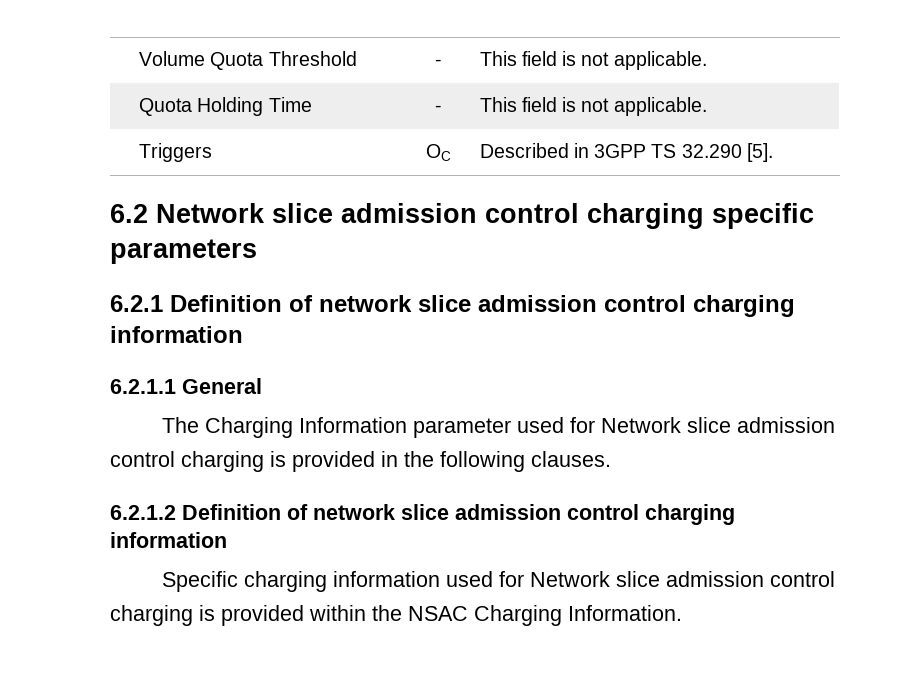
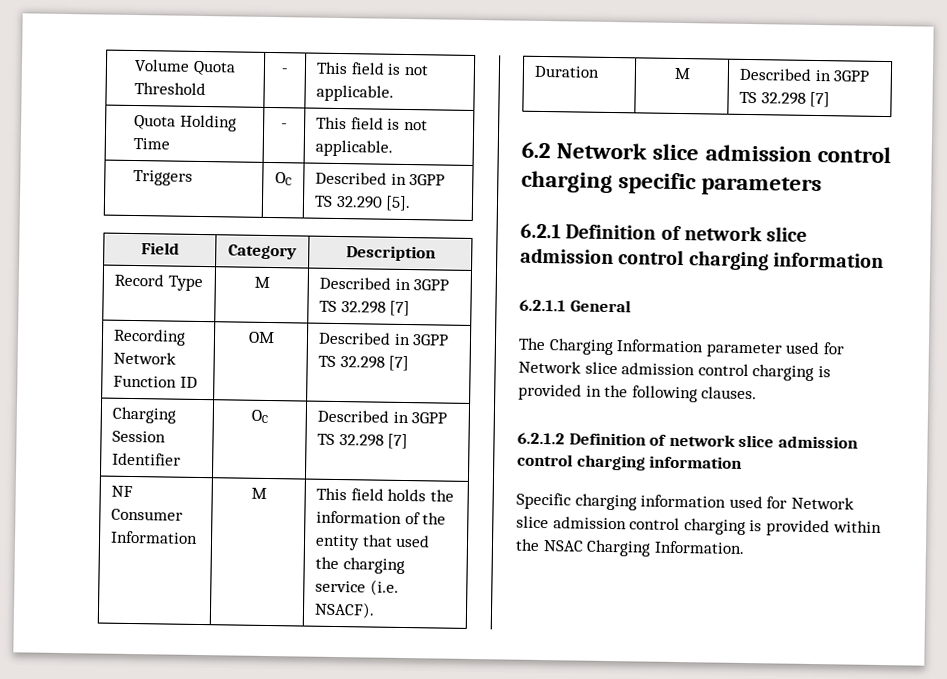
+ Field | Category | Description
+ Record Type | M | Described in 3GPP TS 32.298 [7]
+ Recording Network Function ID | OM | Described in 3GPP TS 32.298 [7]
+ Charging Session Identifier | OC | Described in 3GPP TS 32.298 [7]
+ NF Consumer Information | M | This field holds the information of the entity that used the charging service (i.e. NSACF).
+ Duration | M | Described in 3GPP TS 32.298 [7]

